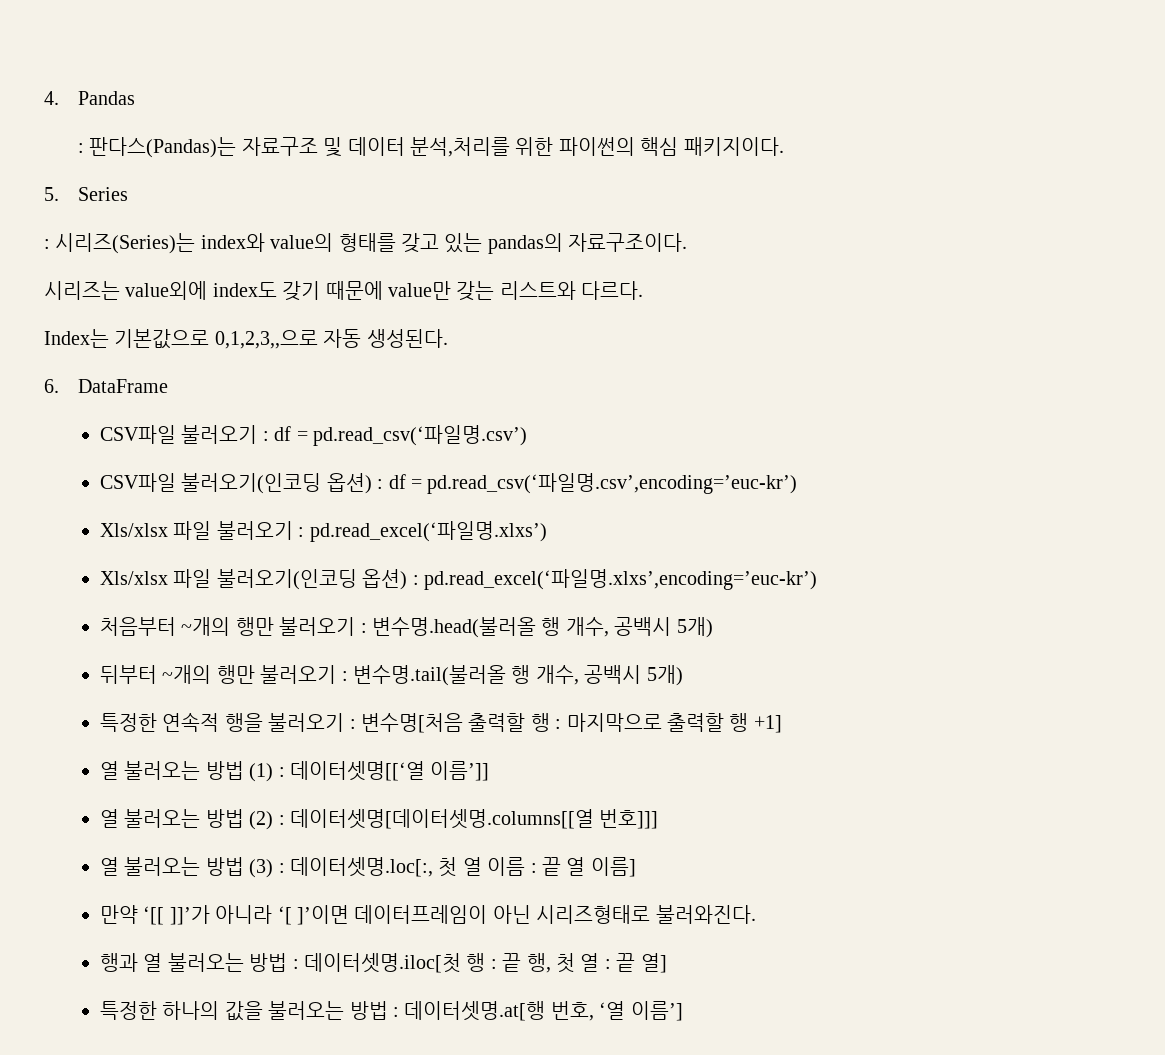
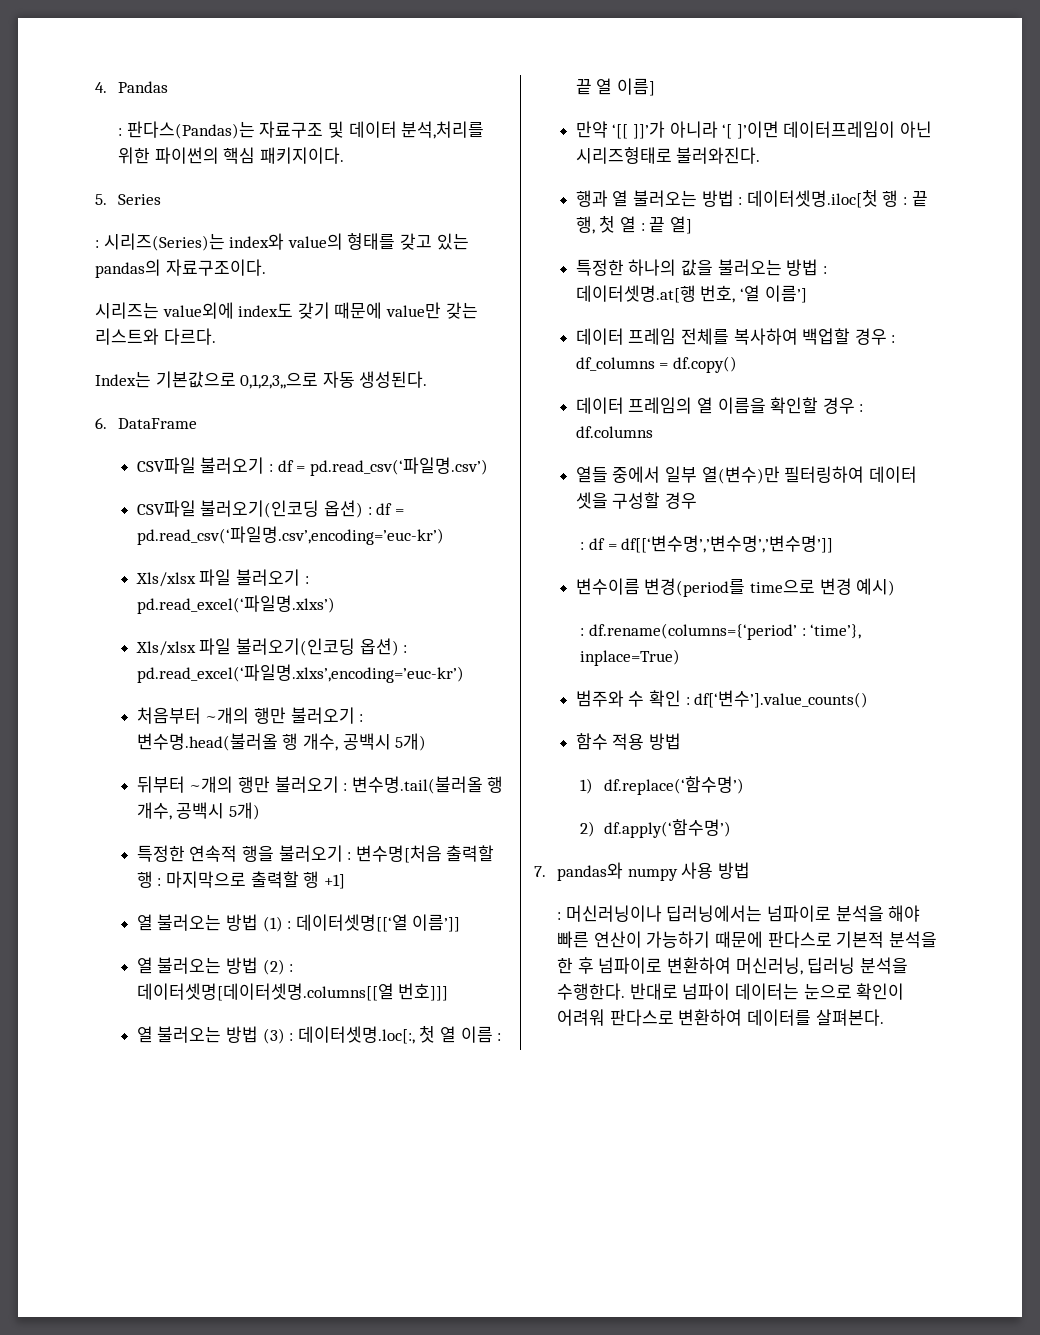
+ 데이터 프레임 전체를 복사하여 백업할 경우 : df_columns = df.copy()
+ 데이터 프레임의 열 이름을 확인할 경우 : df.columns
+ 열들 중에서 일부 열(변수)만 필터링하여 데이터 셋을 구성할 경우
+ : df = df[[‘변수명’,’변수명’,’변수명’]]
+ 변수이름 변경(period를 time으로 변경 예시)
+ : df.rename(columns={‘period’ : ‘time’}, inplace=True)
+ 범주와 수 확인 : df[‘변수’].value_counts()
+ 함수 적용 방법
+ 1) df.replace(‘함수명’)
+ 2) df.apply(‘함수명’)
+ 7. pandas와 numpy 사용 방법
+ : 머신러닝이나 딥러닝에서는 넘파이로 분석을 해야 빠른 연산이 가능하기 때문에 판다스로 기본적 분석을 한 후 넘파이로 변환하여 머신러닝, 딥러닝 분석을 수행한다. 반대로 넘파이 데이터는 눈으로 확인이 어려워 판다스로 변환하여 데이터를 살펴본다.

